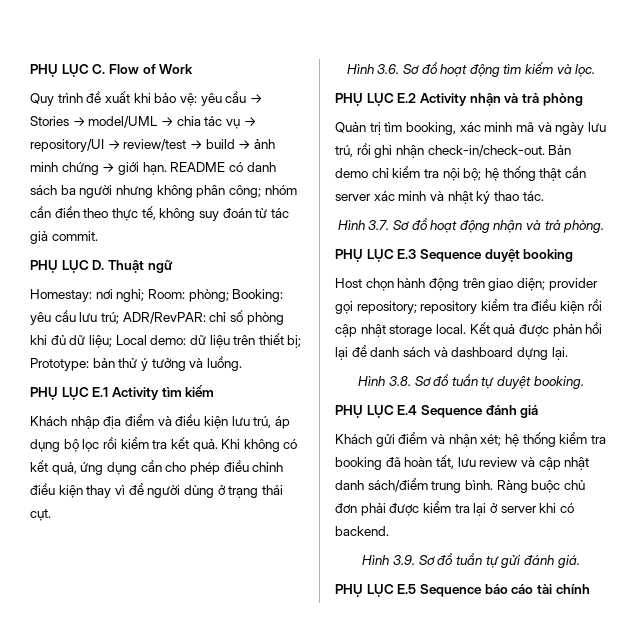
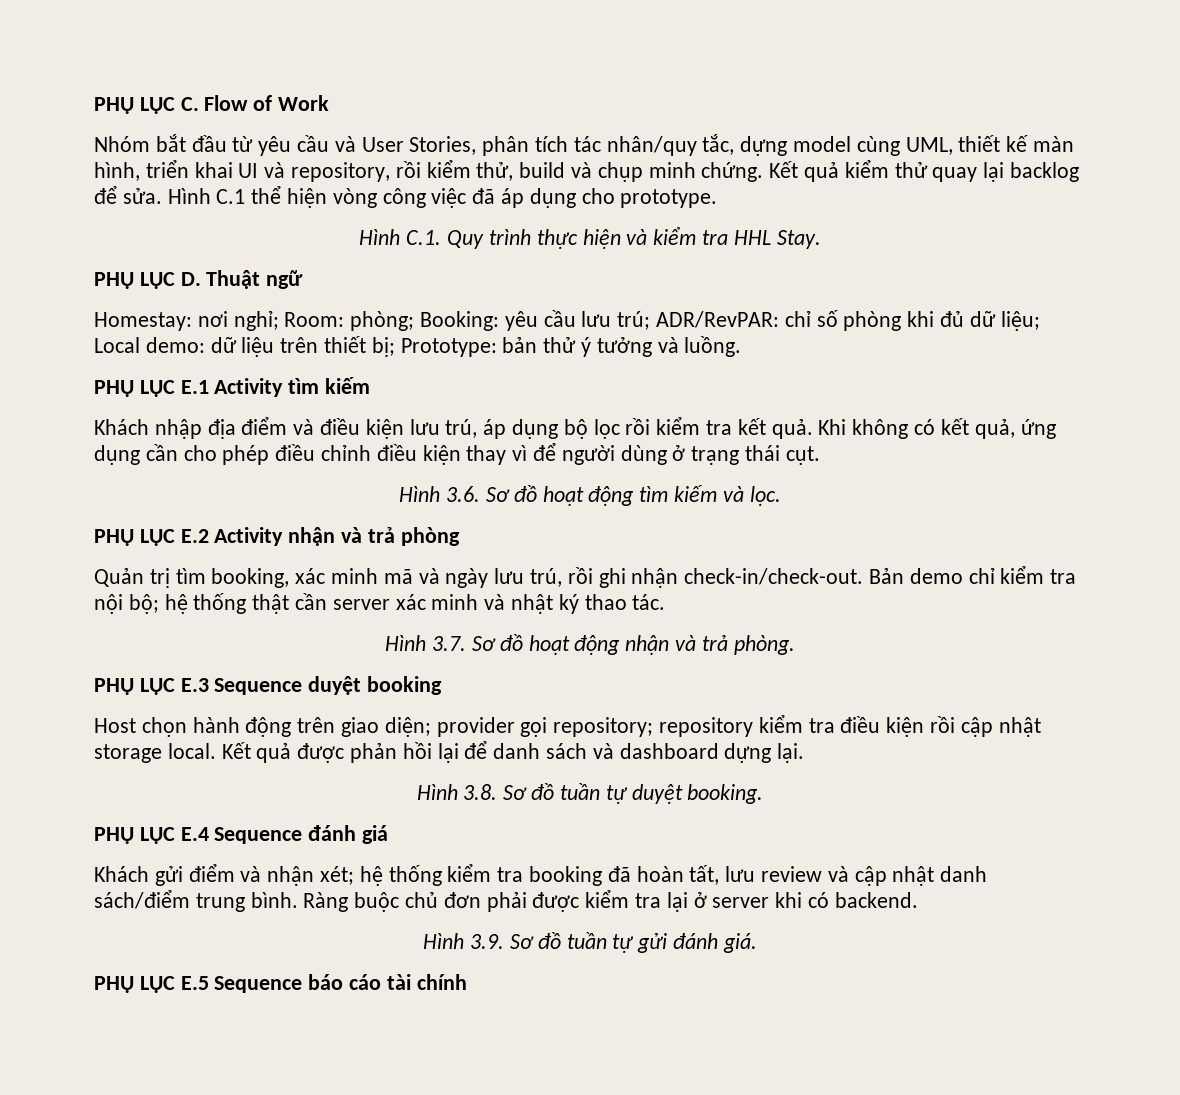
- Quy trình đề xuất khi bảo vệ: yêu cầu → Stories → model/UML → chia tác vụ → repository/UI → review/test → build → ảnh minh chứng → giới hạn. README có danh sách ba người nhưng không phân công; nhóm cần điền theo thực tế, không suy đoán từ tác giả commit.
+ Nhóm bắt đầu từ yêu cầu và User Stories, phân tích tác nhân/quy tắc, dựng model cùng UML, thiết kế màn hình, triển khai UI và repository, rồi kiểm thử, build và chụp minh chứng. Kết quả kiểm thử quay lại backlog để sửa. Hình C.1 thể hiện vòng công việc đã áp dụng cho prototype.
+ Hình C.1. Quy trình thực hiện và kiểm tra HHL Stay.

